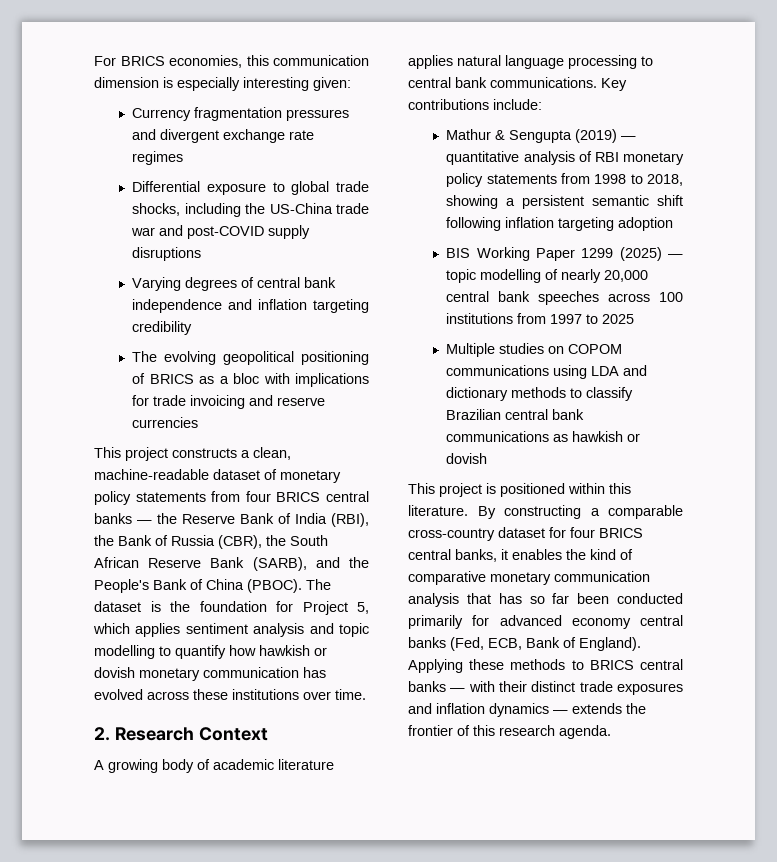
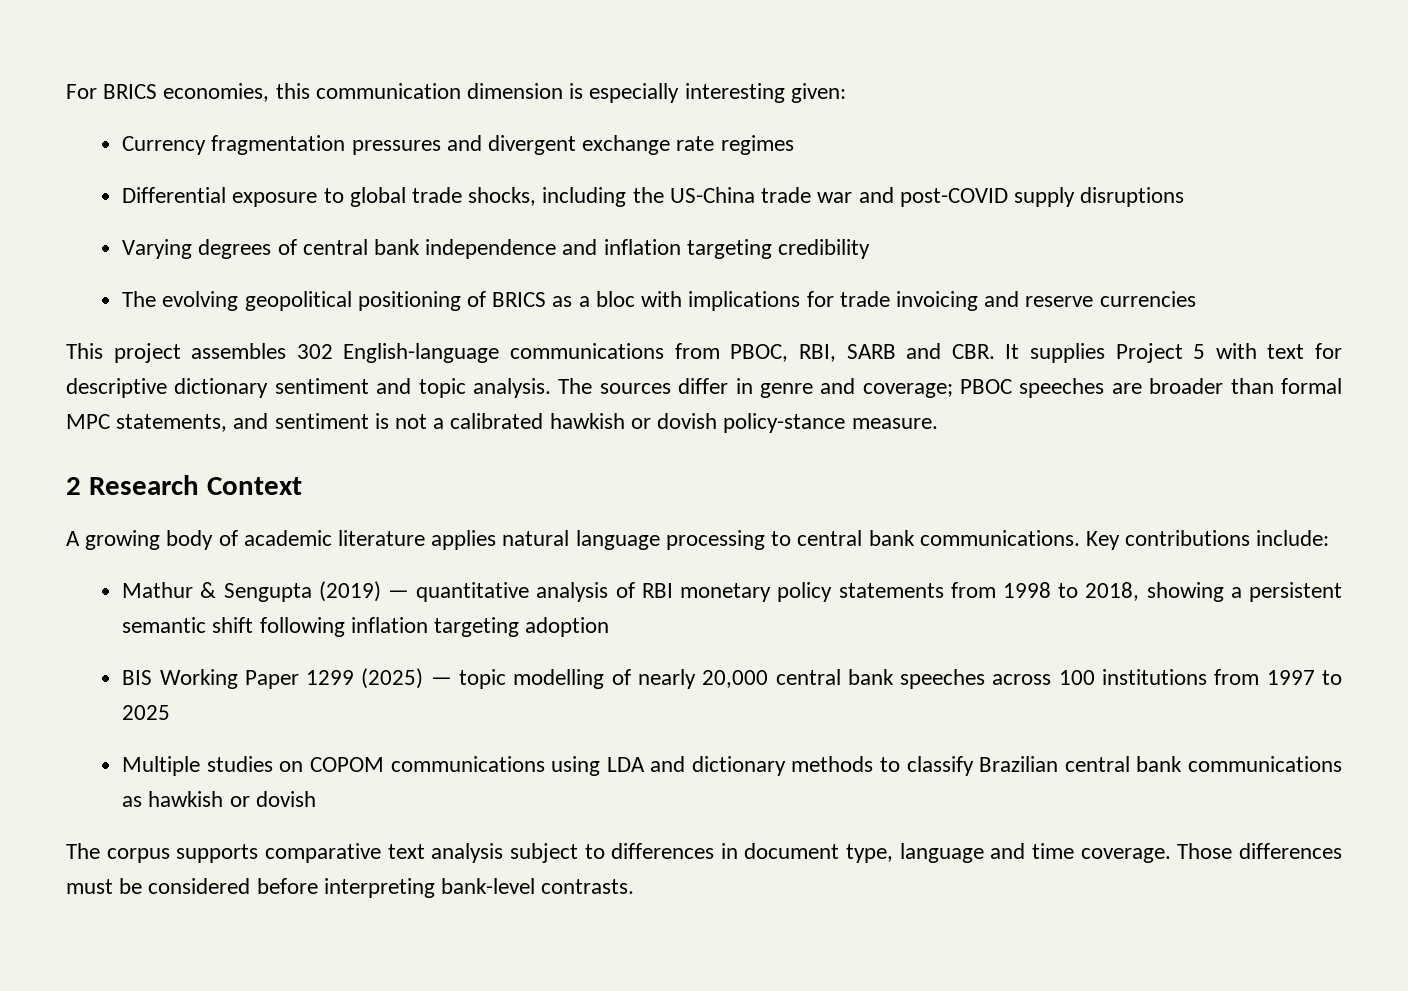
- This project constructs a clean, machine-readable dataset of monetary policy statements from four BRICS central banks — the Reserve Bank of India (RBI), the Bank of Russia (CBR), the South African Reserve Bank (SARB), and the People's Bank of China (PBOC). The dataset is the foundation for Project 5, which applies sentiment analysis and topic modelling to quantify how hawkish or dovish monetary communication has evolved across these institutions over time.
- 2. Research Context
+ This project assembles 302 English-language communications from PBOC, RBI, SARB and CBR. It supplies Project 5 with text for descriptive dictionary sentiment and topic analysis. The sources differ in genre and coverage; PBOC speeches are broader than formal MPC statements, and sentiment is not a calibrated hawkish or dovish policy-stance measure.
+ 2 Research Context
- This project is positioned within this literature. By constructing a comparable cross-country dataset for four BRICS central banks, it enables the kind of comparative monetary communication analysis that has so far been conducted primarily for advanced economy central banks (Fed, ECB, Bank of England). Applying these methods to BRICS central banks — with their distinct trade exposures and inflation dynamics — extends the frontier of this research agenda.
+ The corpus supports comparative text analysis subject to differences in document type, language and time coverage. Those differences must be considered before interpreting bank-level contrasts.

